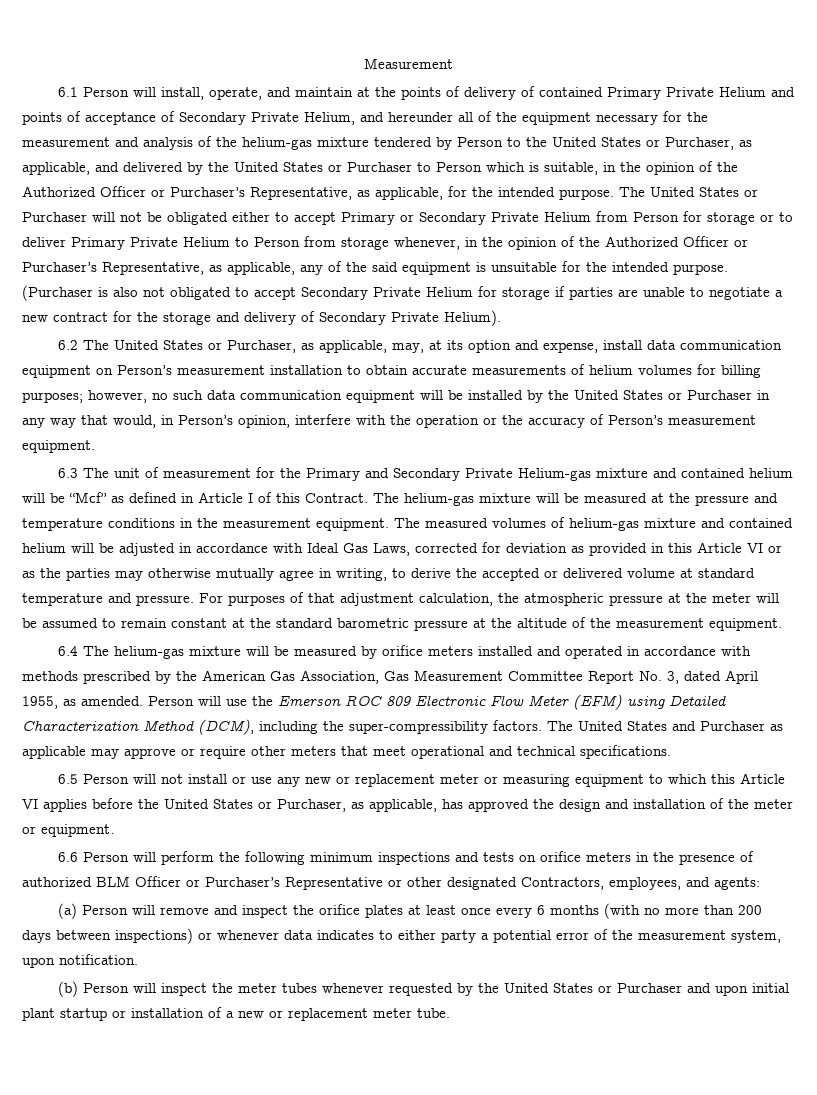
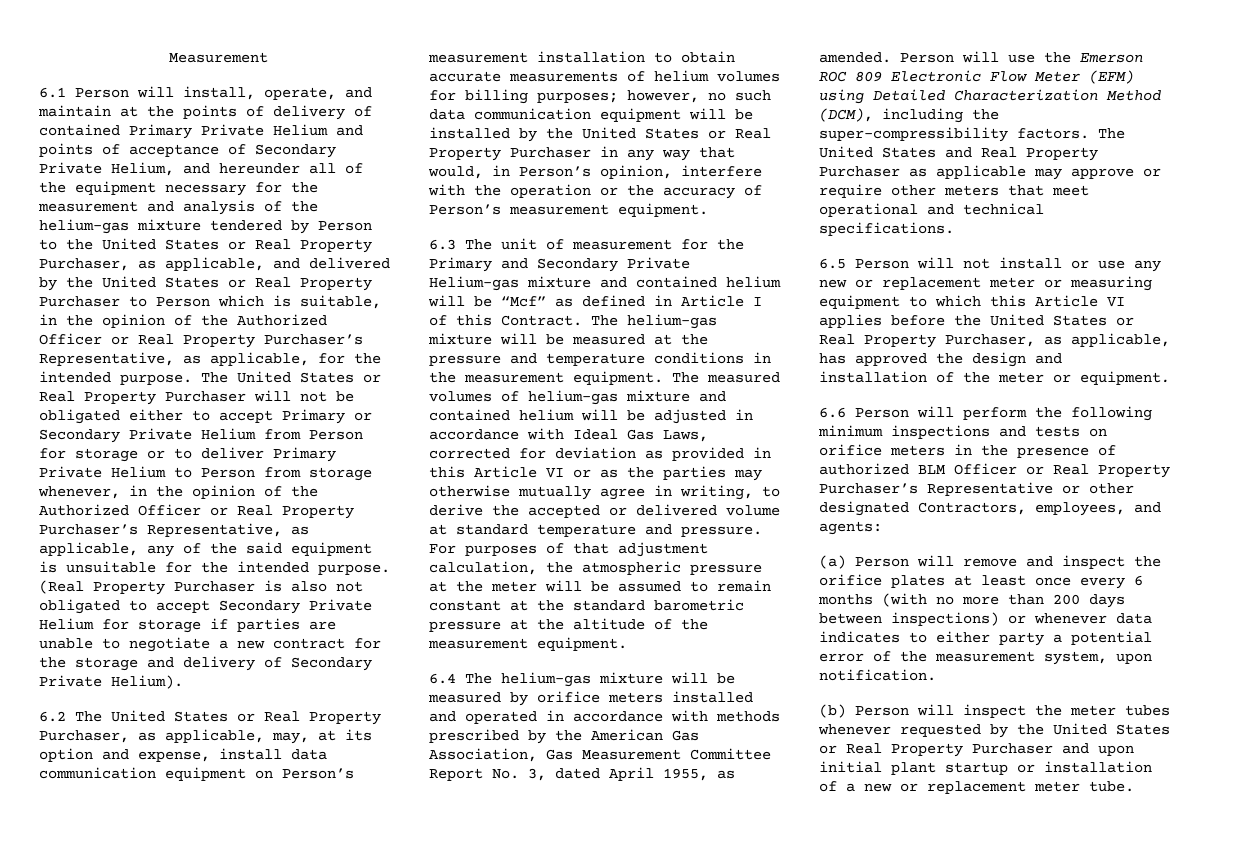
- 6.1 Person will install, operate, and maintain at the points of delivery of contained Primary Private Helium and points of acceptance of Secondary Private Helium, and hereunder all of the equipment necessary for the measurement and analysis of the helium-gas mixture tendered by Person to the United States or Purchaser, as applicable, and delivered by the United States or Purchaser to Person which is suitable, in the opinion of the Authorized Officer or Purchaser’s Representative, as applicable, for the intended purpose.
+ 6.1 Person will install, operate, and maintain at the points of delivery of contained Primary Private Helium and points of acceptance of Secondary Private Helium, and hereunder all of the equipment necessary for the measurement and analysis of the helium-gas mixture tendered by Person to the United States or Real Property Purchaser, as applicable, and delivered by the United States or Real Property Purchaser to Person which is suitable, in the opinion of the Authorized Officer or Real Property Purchaser’s Representative, as applicable, for the intended purpose.
- The United States or Purchaser will not be obligated either to accept Primary or Secondary Private Helium from Person for storage or to deliver Primary Private Helium to Person from storage whenever, in the opinion of the Authorized Officer or Purchaser’s Representative, as applicable, any of the said equipment is unsuitable for the intended purpose.
+ The United States or Real Property Purchaser will not be obligated either to accept Primary or Secondary Private Helium from Person for storage or to deliver Primary Private Helium to Person from storage whenever, in the opinion of the Authorized Officer or Real Property Purchaser’s Representative, as applicable, any of the said equipment is unsuitable for the intended purpose.
- (Purchaser is also not obligated to accept Secondary Private Helium for storage if parties are unable to negotiate a new contract for the storage and delivery of Secondary Private Helium).
+ (Real Property Purchaser is also not obligated to accept Secondary Private Helium for storage if parties are unable to negotiate a new contract for the storage and delivery of Secondary Private Helium).
- 6.2 The United States or Purchaser, as applicable, may, at its option and expense, install data communication equipment on Person’s measurement installation to obtain accurate measurements of helium volumes for billing purposes;
+ 6.2 The United States or Real Property Purchaser, as applicable, may, at its option and expense, install data communication equipment on Person’s measurement installation to obtain accurate measurements of helium volumes for billing purposes;
- however, no such data communication equipment will be installed by the United States or Purchaser in any way that would, in Person’s opinion, interfere with the operation or the accuracy of Person’s measurement equipment.
+ however, no such data communication equipment will be installed by the United States or Real Property Purchaser in any way that would, in Person’s opinion, interfere with the operation or the accuracy of Person’s measurement equipment.
- The United States and Purchaser as applicable may approve or require other meters that meet operational and technical specifications.
+ The United States and Real Property Purchaser as applicable may approve or require other meters that meet operational and technical specifications.
- 6.5 Person will not install or use any new or replacement meter or measuring equipment to which this Article VI applies before the United States or Purchaser, as applicable, has approved the design and installation of the meter or equipment.
+ 6.5 Person will not install or use any new or replacement meter or measuring equipment to which this Article VI applies before the United States or Real Property Purchaser, as applicable, has approved the design and installation of the meter or equipment.
- 6.6 Person will perform the following minimum inspections and tests on orifice meters in the presence of authorized BLM Officer or Purchaser’s Representative or other designated Contractors, employees, and agents:
+ 6.6 Person will perform the following minimum inspections and tests on orifice meters in the presence of authorized BLM Officer or Real Property Purchaser’s Representative or other designated Contractors, employees, and agents:
- (b) Person will inspect the meter tubes whenever requested by the United States or Purchaser and upon initial plant startup or installation of a new or replacement meter tube.
+ (b) Person will inspect the meter tubes whenever requested by the United States or Real Property Purchaser and upon initial plant startup or installation of a new or replacement meter tube.

